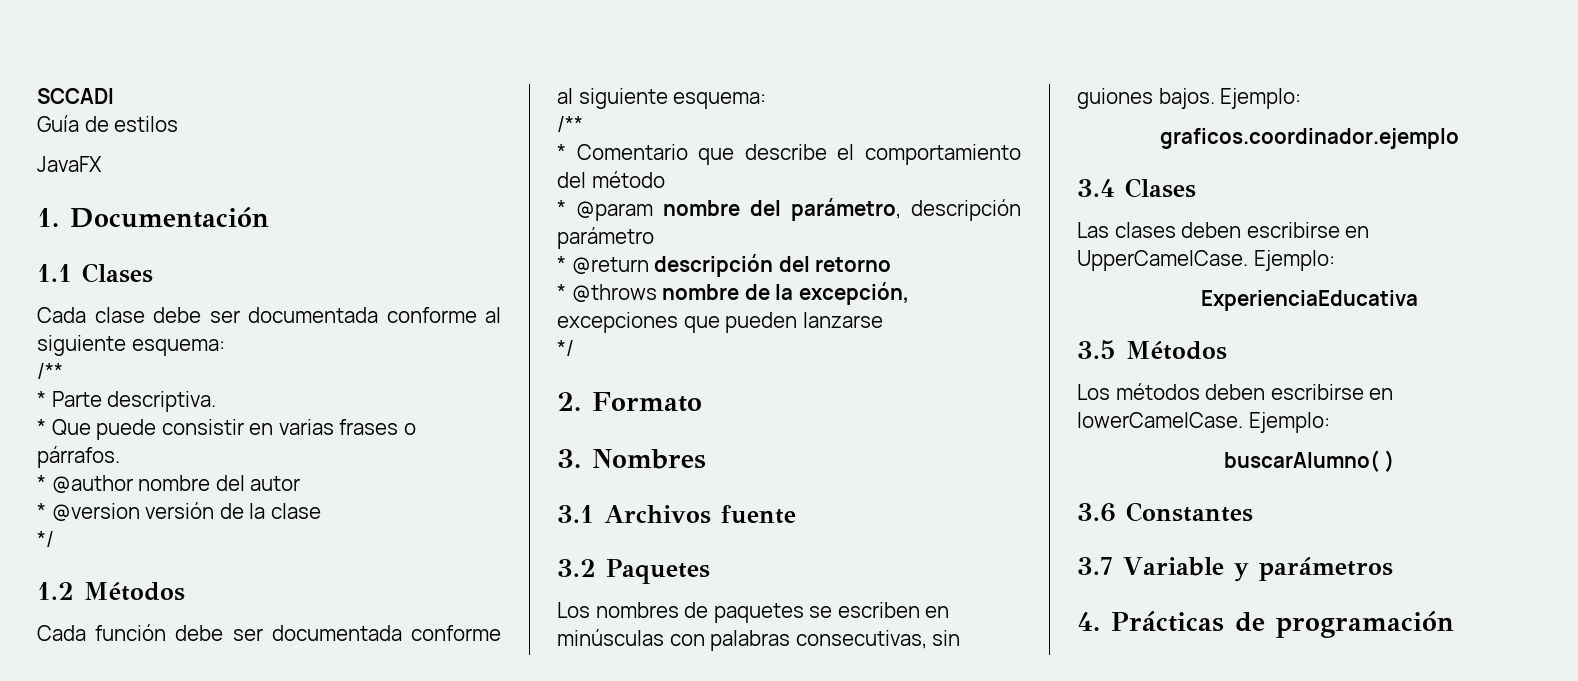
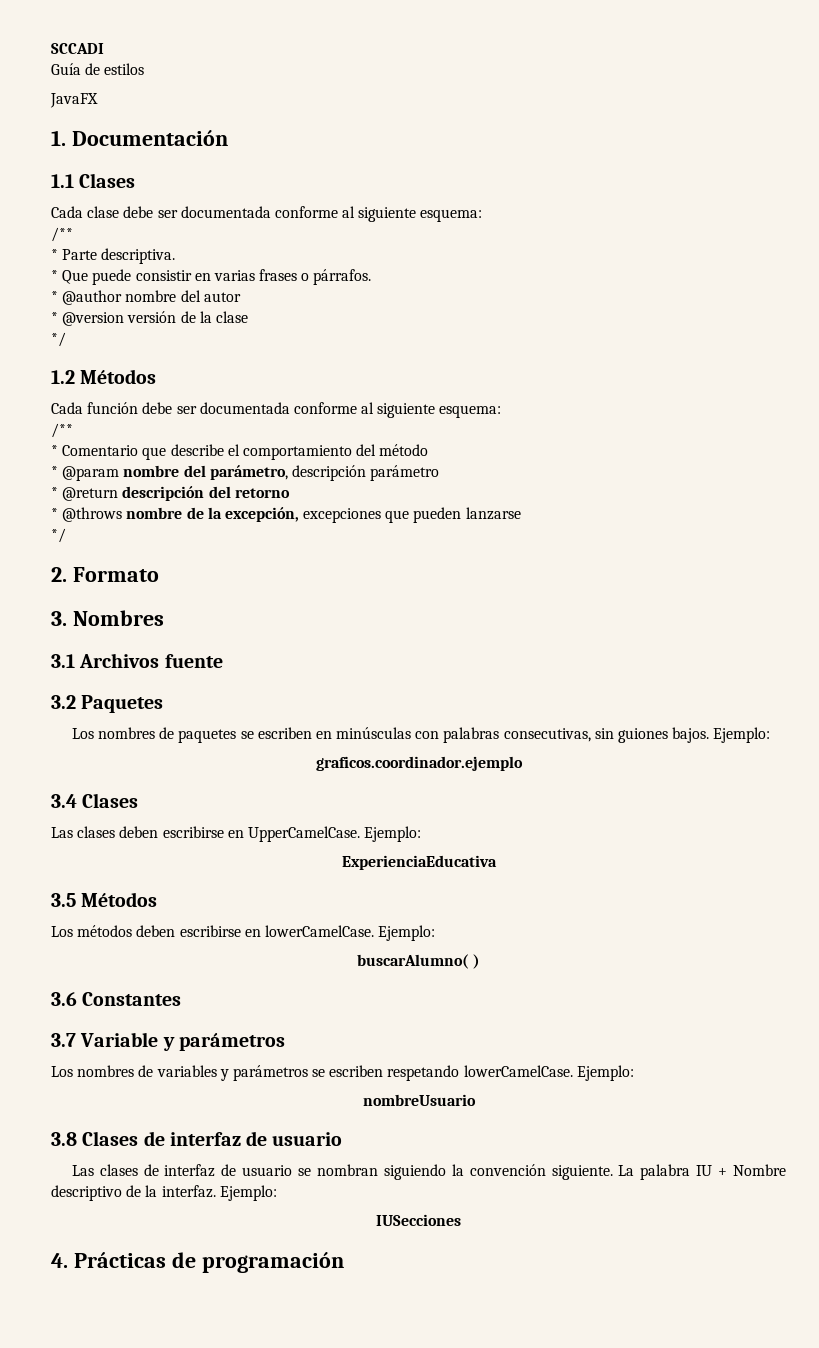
+ Los nombres de variables y parámetros se escriben respetando lowerCamelCase. Ejemplo:
+ nombreUsuario
+ 3.8 Clases de interfaz de usuario
+ Las clases de interfaz de usuario se nombran siguiendo la convención siguiente. La palabra IU + Nombre descriptivo de la interfaz. Ejemplo:
+ IUSecciones

